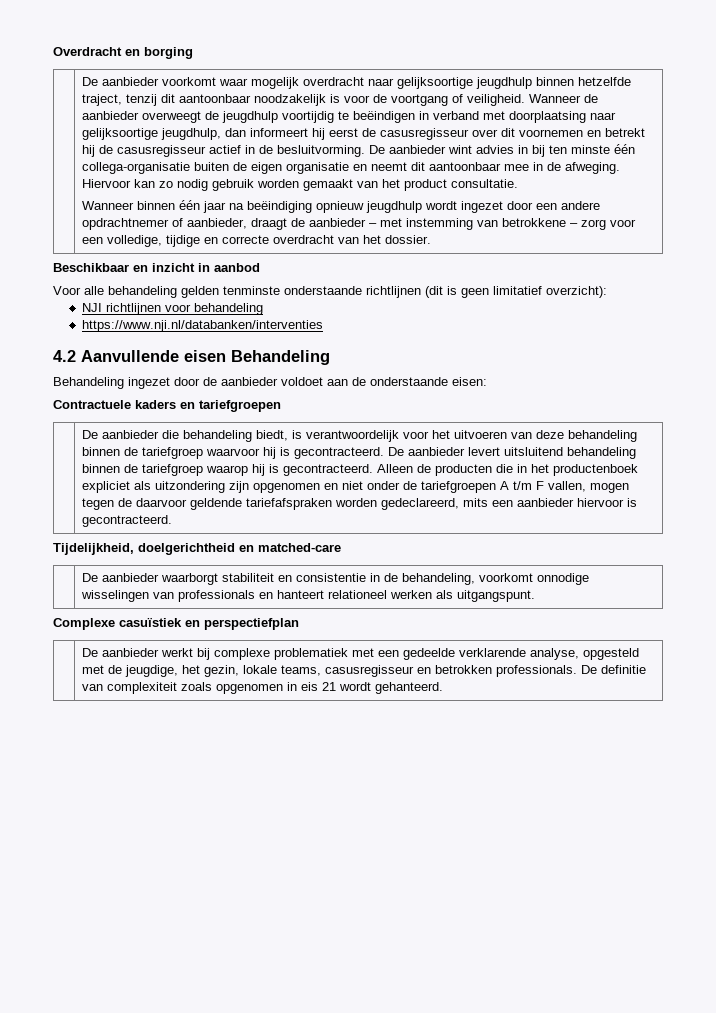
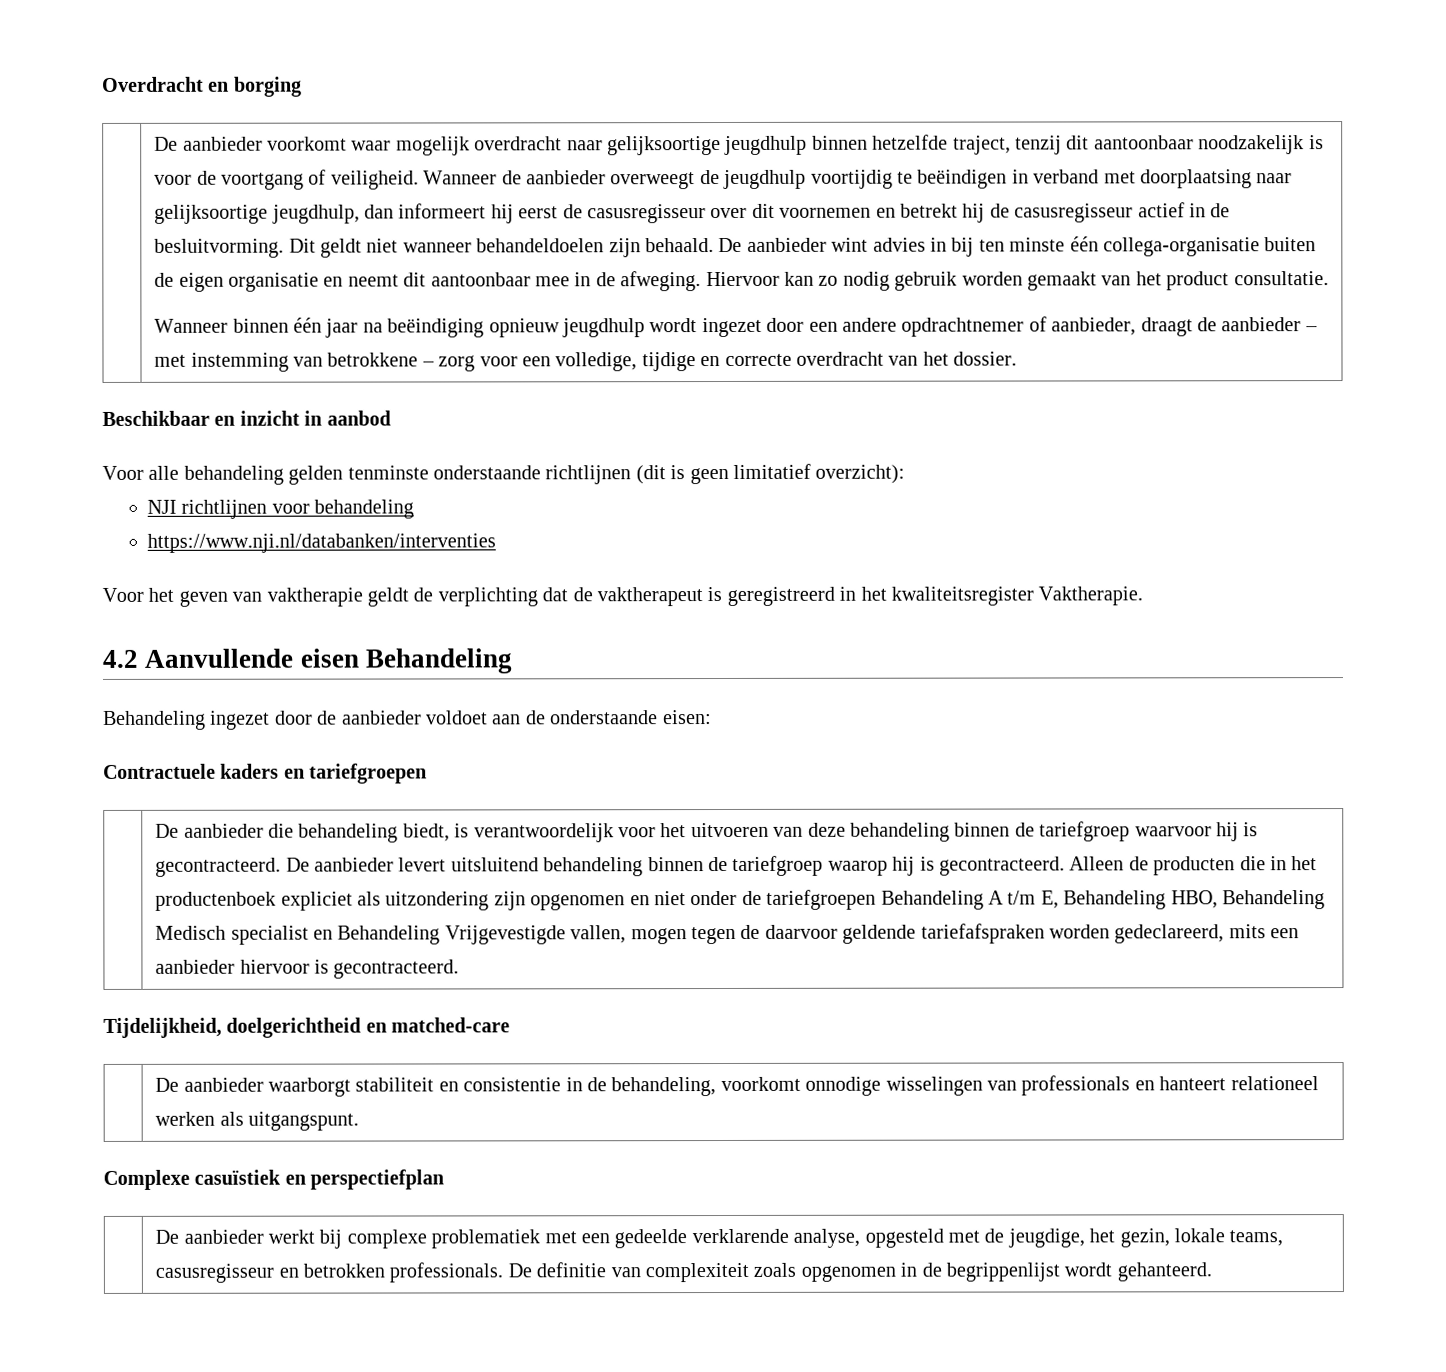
+ Dit geldt niet wanneer behandeldoelen zijn behaald.
+ Voor het geven van vaktherapie geldt de verplichting dat de vaktherapeut is geregistreerd in het kwaliteitsregister Vaktherapie.
- Alleen de producten die in het productenboek expliciet als uitzondering zijn opgenomen en niet onder de tariefgroepen A t/m F vallen, mogen tegen de daarvoor geldende tariefafspraken worden gedeclareerd, mits een aanbieder hiervoor is gecontracteerd.
+ Alleen de producten die in het productenboek expliciet als uitzondering zijn opgenomen en niet onder de tariefgroepen Behandeling A t/m E, Behandeling HBO, Behandeling Medisch specialist en Behandeling Vrijgevestigde vallen, mogen tegen de daarvoor geldende tariefafspraken worden gedeclareerd, mits een aanbieder hiervoor is gecontracteerd.
- | De aanbieder werkt bij complexe problematiek met een gedeelde verklarende analyse, opgesteld met de jeugdige, het gezin, lokale teams, casusregisseur en betrokken professionals. De definitie van complexiteit zoals opgenomen in eis 21 wordt gehanteerd.
+ | De aanbieder werkt bij complexe problematiek met een gedeelde verklarende analyse, opgesteld met de jeugdige, het gezin, lokale teams, casusregisseur en betrokken professionals. De definitie van complexiteit zoals opgenomen in de begrippenlijst wordt gehanteerd.

